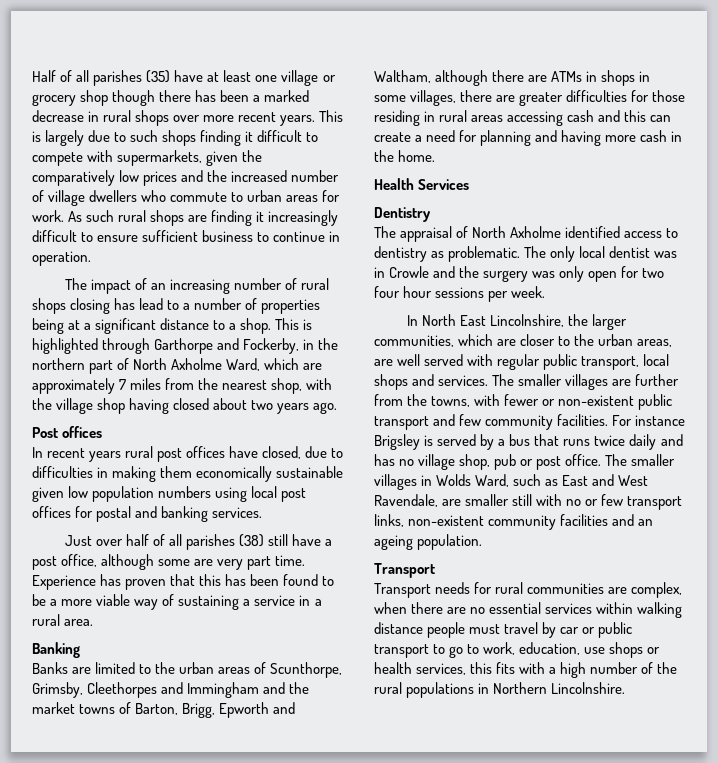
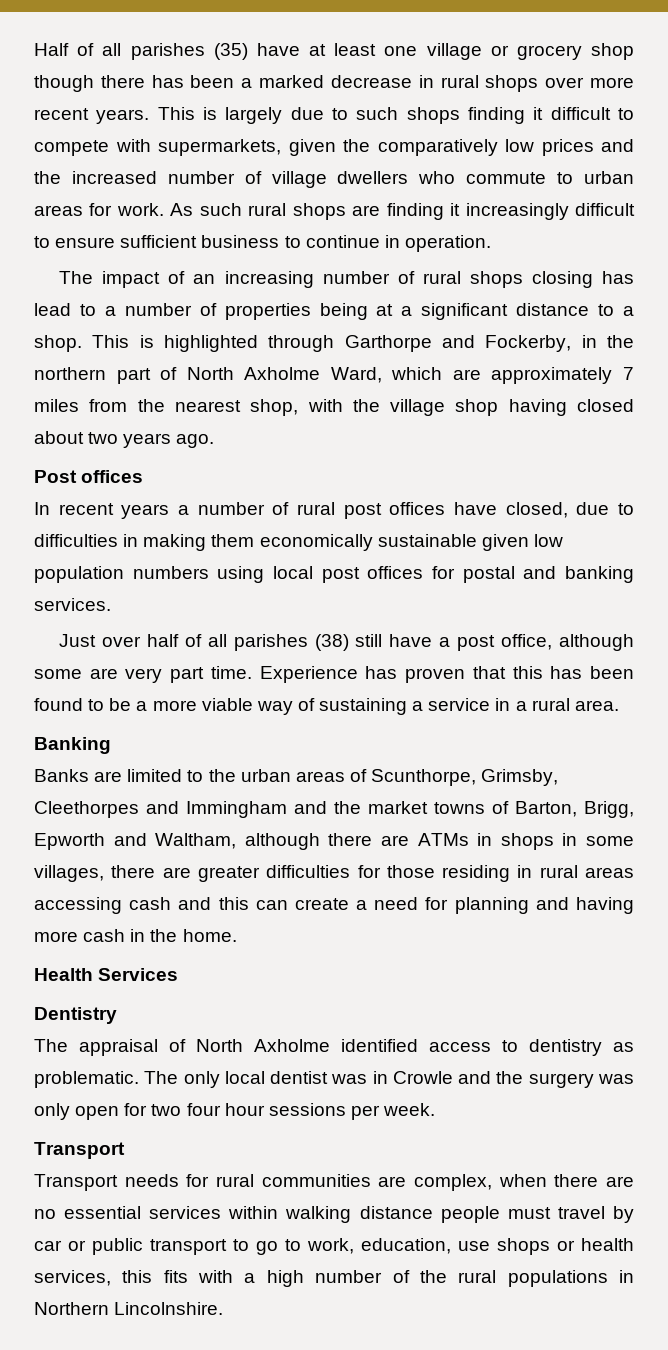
- In recent years rural post offices have closed, due to difficulties in making them economically sustainable given low population numbers using local post offices for postal and banking services.
+ In recent years a number of rural post offices have closed, due to difficulties in making them economically sustainable given low population numbers using local post offices for postal and banking services.
- In North East Lincolnshire, the larger communities, which are closer to the urban areas, are well served with regular public transport, local shops and services. The smaller villages are further from the towns, with fewer or non-existent public transport and few community facilities. For instance Brigsley is served by a bus that runs twice daily and has no village shop, pub or post office. The smaller villages in Wolds Ward, such as East and West Ravendale, are smaller still with no or few transport links, non-existent community facilities and an ageing population.

